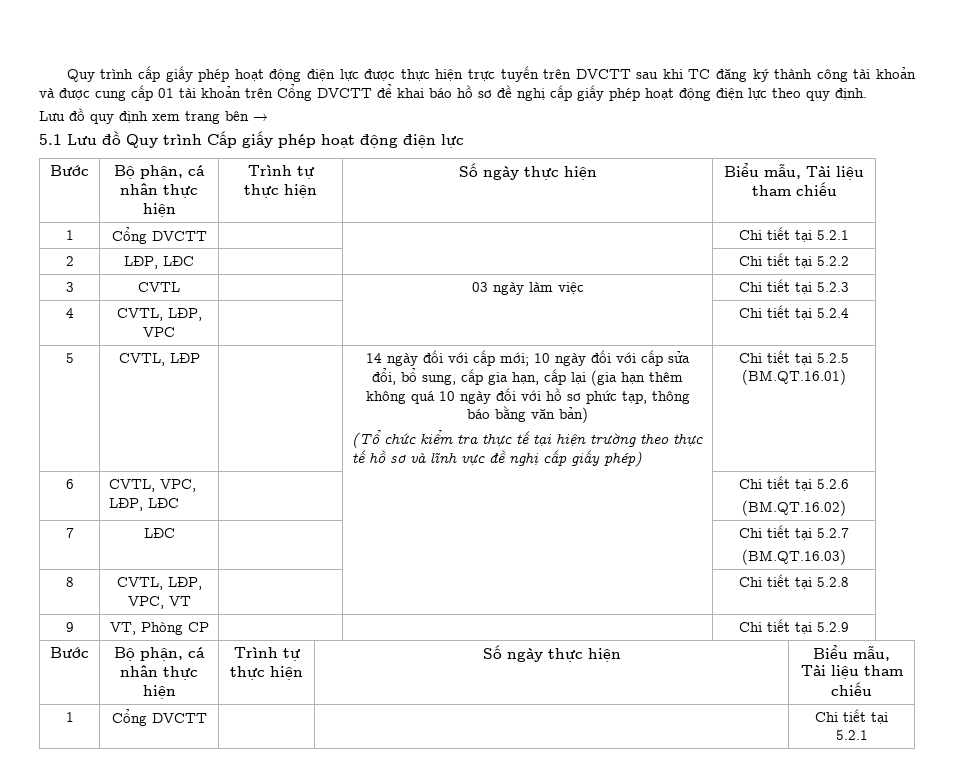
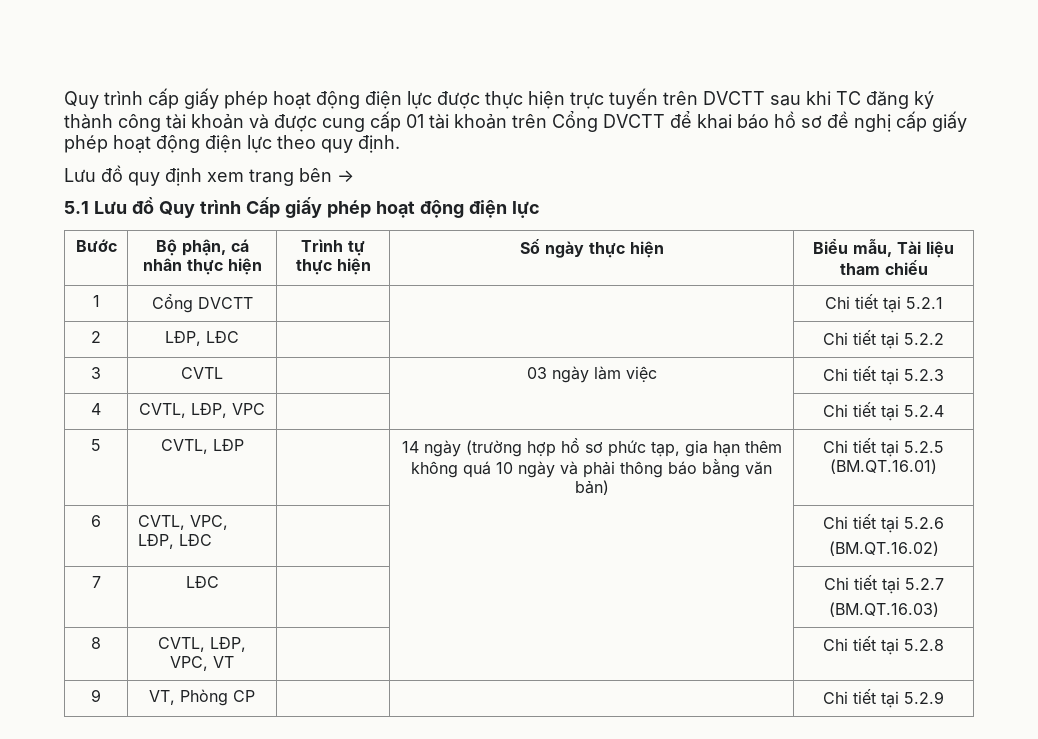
- 14 ngày đối với cấp mới; 10 ngày đối với cấp sửa đổi, bổ sung, cấp gia hạn, cấp lại (gia hạn thêm không quá 10 ngày đối với hồ sơ phức tạp, thông báo bằng văn bản)
+ 14 ngày (trường hợp hồ sơ phức tạp, gia hạn thêm không quá 10 ngày và phải thông báo bằng văn bản)
- (Tổ chức kiểm tra thực tế tại hiện trường theo thực tế hồ sơ và lĩnh vực đề nghị cấp giấy phép)
  9 | VT, Phòng CP | | | Chi tiết tại 5.2.9
- Bước | Bộ phận, cá nhân thực hiện | Trình tự thực hiện | Số ngày thực hiện | Biểu mẫu, Tài liệu tham chiếu
- 1 | Cổng DVCTT | | | Chi tiết tại 5.2.1

